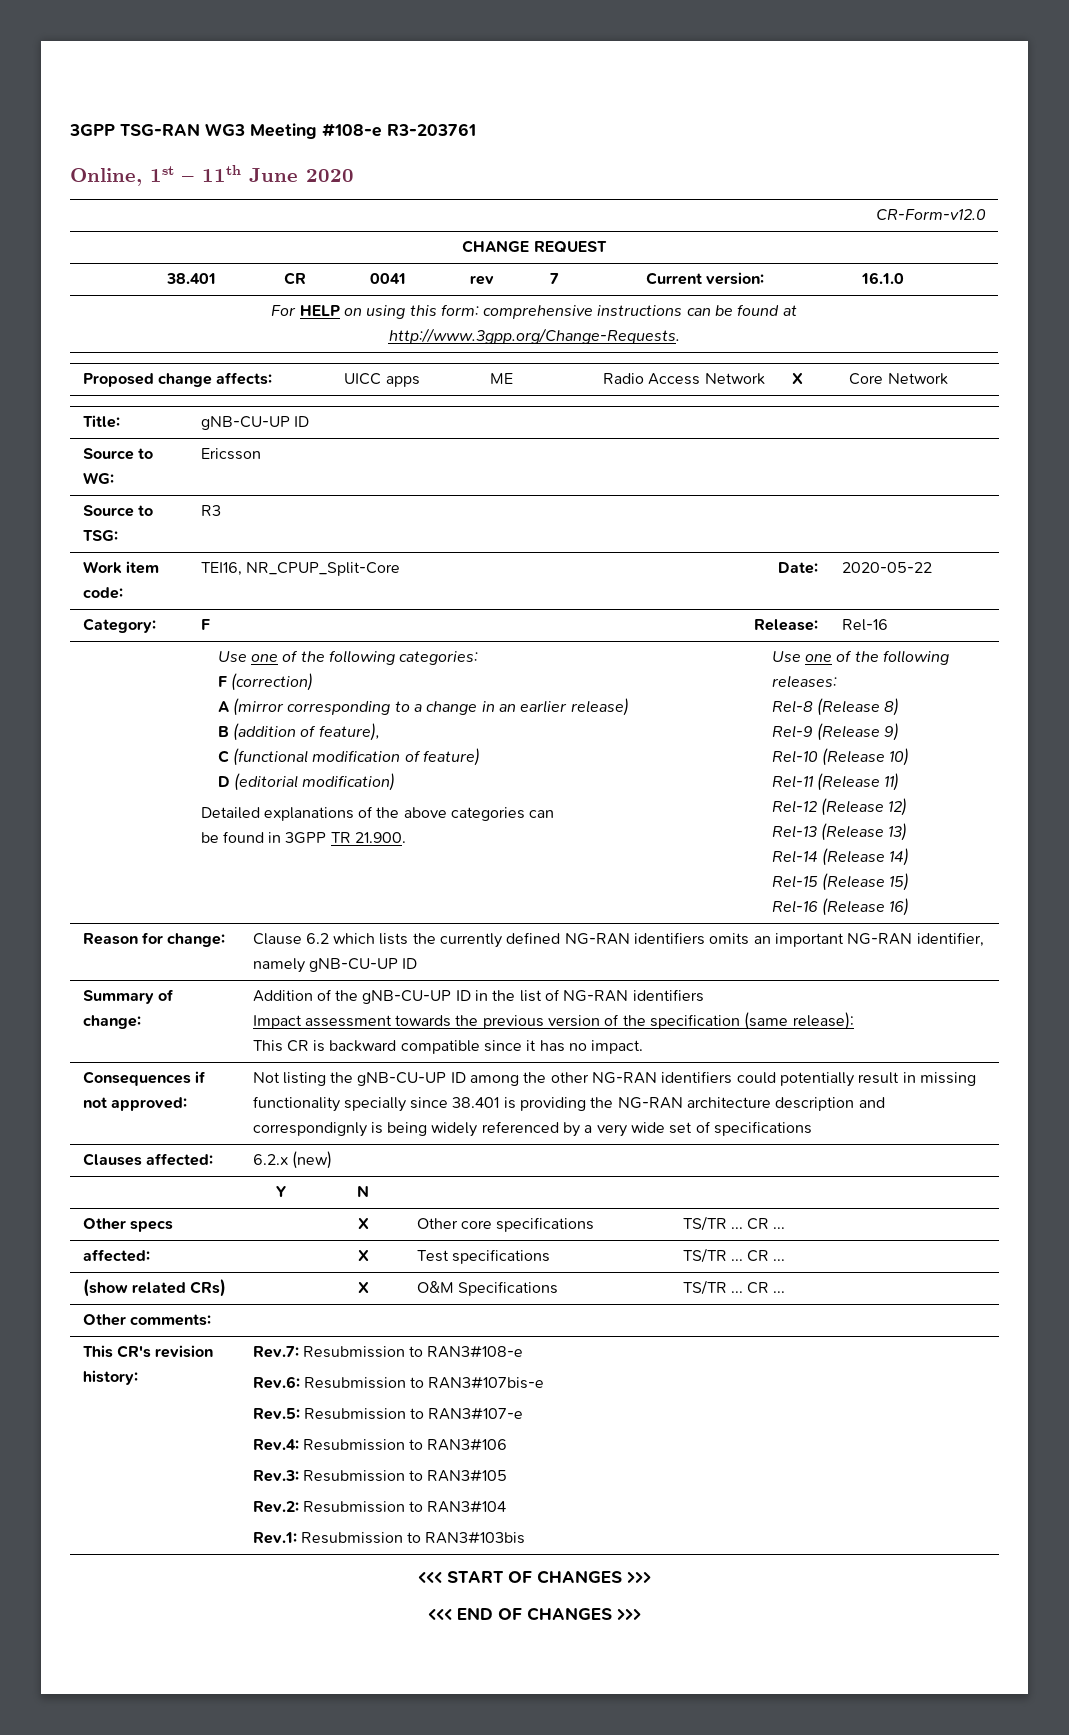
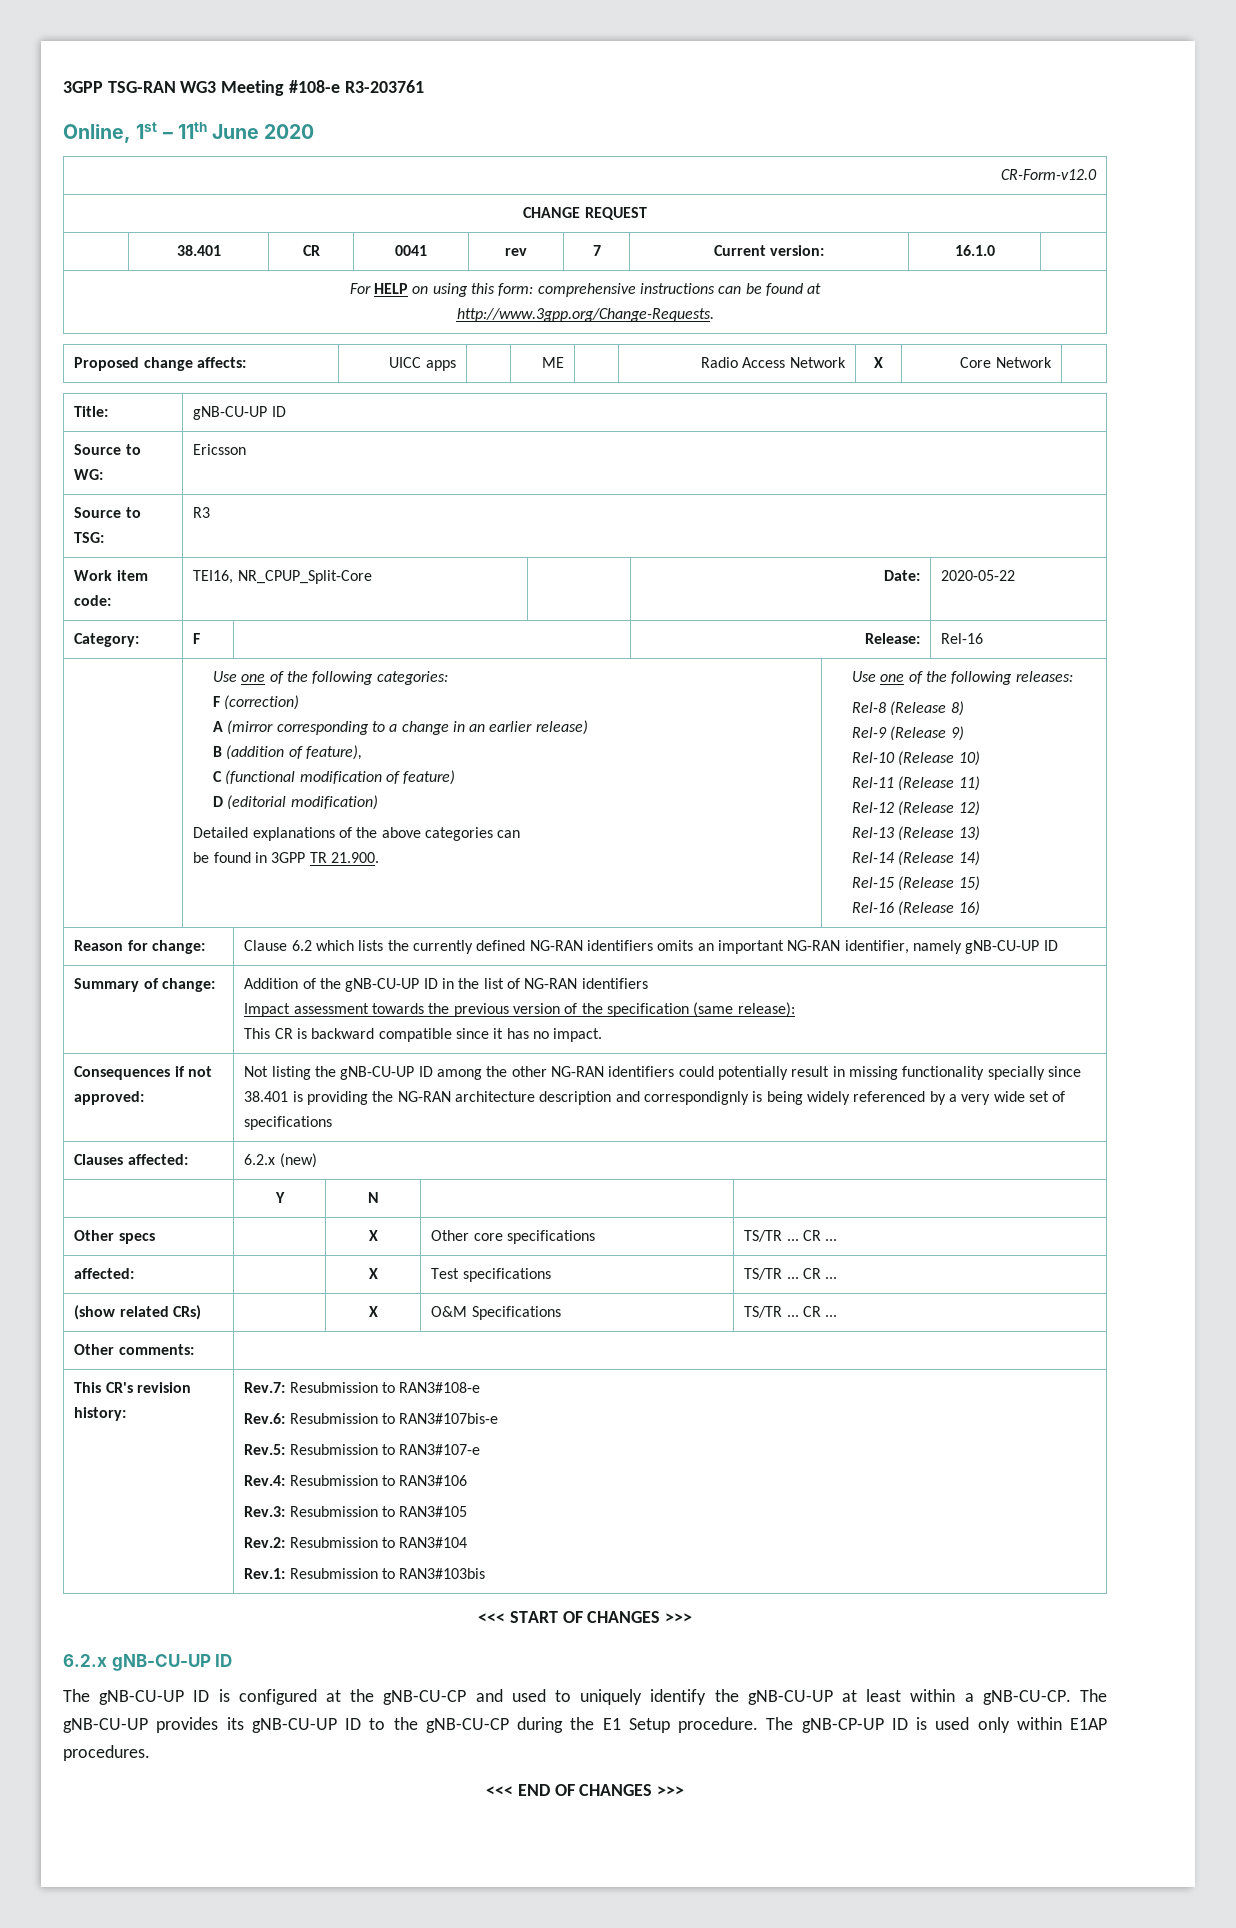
+ 6.2.x gNB-CU-UP ID
+ The gNB-CU-UP ID is configured at the gNB-CU-CP and used to uniquely identify the gNB-CU-UP at least within a gNB-CU-CP. The gNB-CU-UP provides its gNB-CU-UP ID to the gNB-CU-CP during the E1 Setup procedure. The gNB-CP-UP ID is used only within E1AP procedures.

